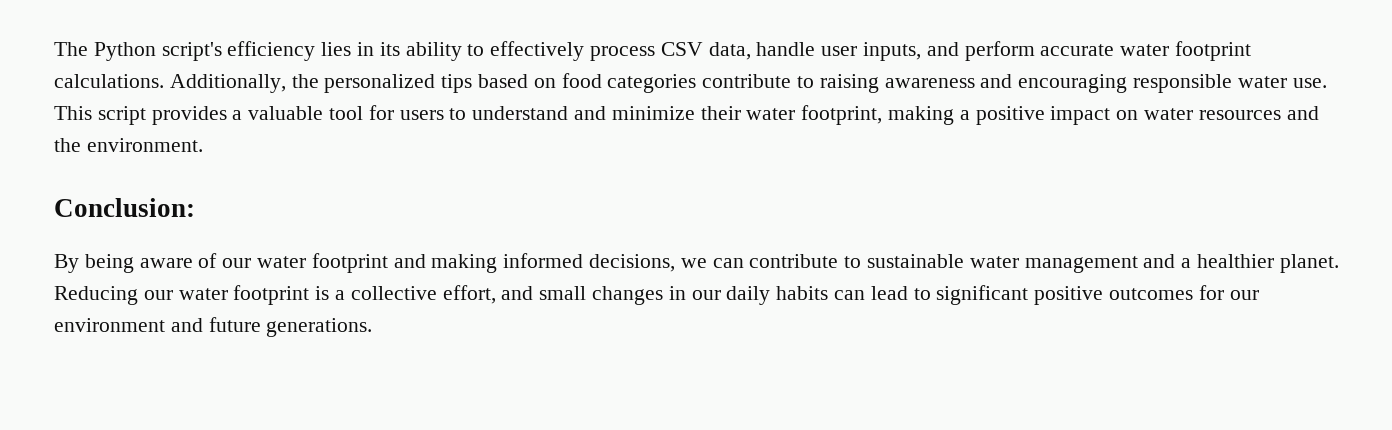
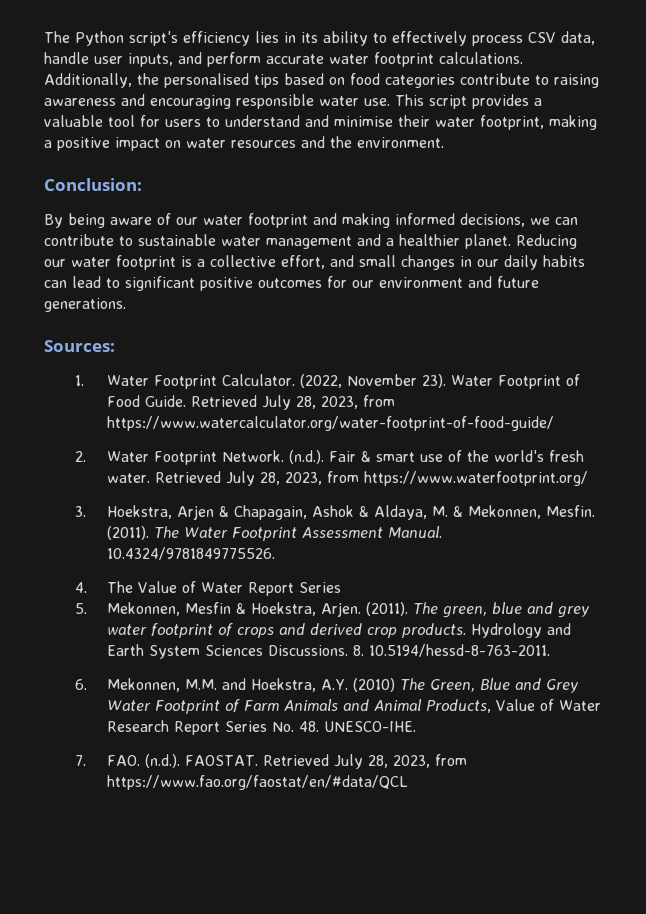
- Additionally, the personalized tips based on food categories contribute to raising awareness and encouraging responsible water use.
+ Additionally, the personalised tips based on food categories contribute to raising awareness and encouraging responsible water use.
- This script provides a valuable tool for users to understand and minimize their water footprint, making a positive impact on water resources and the environment.
+ This script provides a valuable tool for users to understand and minimise their water footprint, making a positive impact on water resources and the environment.
+ Sources:
+ 1. Water Footprint Calculator. (2022, November 23). Water Footprint of Food Guide. Retrieved July 28, 2023, from https://www.watercalculator.org/water-footprint-of-food-guide/
+ 2. Water Footprint Network. (n.d.). Fair & smart use of the world's fresh water. Retrieved July 28, 2023, from https://www.waterfootprint.org/
+ 3. Hoekstra, Arjen & Chapagain, Ashok & Aldaya, M. & Mekonnen, Mesfin. (2011). The Water Footprint Assessment Manual. 10.4324/9781849775526.
+ 4. The Value of Water Report Series
+ 5. Mekonnen, Mesfin & Hoekstra, Arjen. (2011). The green, blue and grey water footprint of crops and derived crop products. Hydrology and Earth System Sciences Discussions. 8. 10.5194/hessd-8-763-2011.
+ 6. Mekonnen, M.M. and Hoekstra, A.Y. (2010) The Green, Blue and Grey Water Footprint of Farm Animals and Animal Products, Value of Water Research Report Series No. 48. UNESCO-IHE.
+ 7. FAO. (n.d.). FAOSTAT. Retrieved July 28, 2023, from https://www.fao.org/faostat/en/#data/QCL

